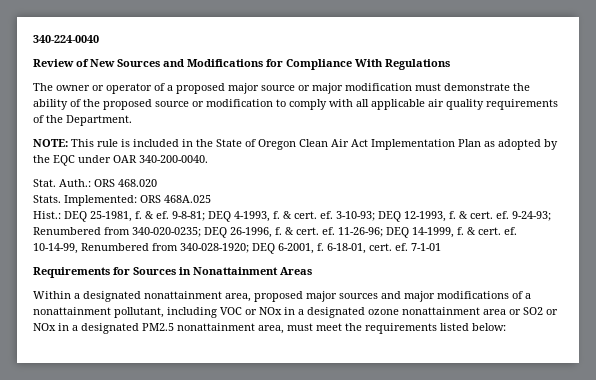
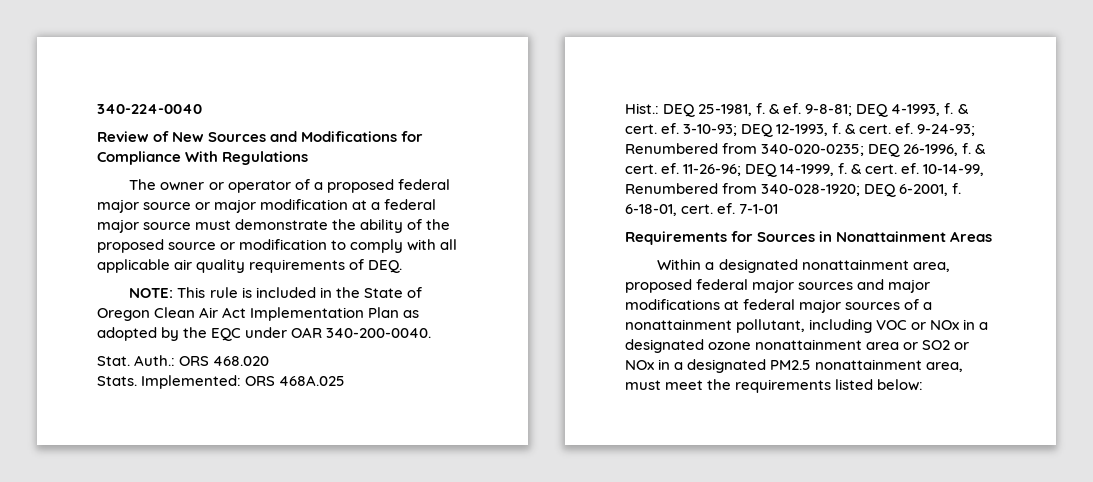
- The owner or operator of a proposed major source or major modification must demonstrate the ability of the proposed source or modification to comply with all applicable air quality requirements of the Department.
+ The owner or operator of a proposed federal major source or major modification at a federal major source must demonstrate the ability of the proposed source or modification to comply with all applicable air quality requirements of DEQ.
- Within a designated nonattainment area, proposed major sources and major modifications of a nonattainment pollutant, including VOC or NOx in a designated ozone nonattainment area or SO2 or NOx in a designated PM2.5 nonattainment area, must meet the requirements listed below:
+ Within a designated nonattainment area, proposed federal major sources and major modifications at federal major sources of a nonattainment pollutant, including VOC or NOx in a designated ozone nonattainment area or SO2 or NOx in a designated PM2.5 nonattainment area, must meet the requirements listed below:

